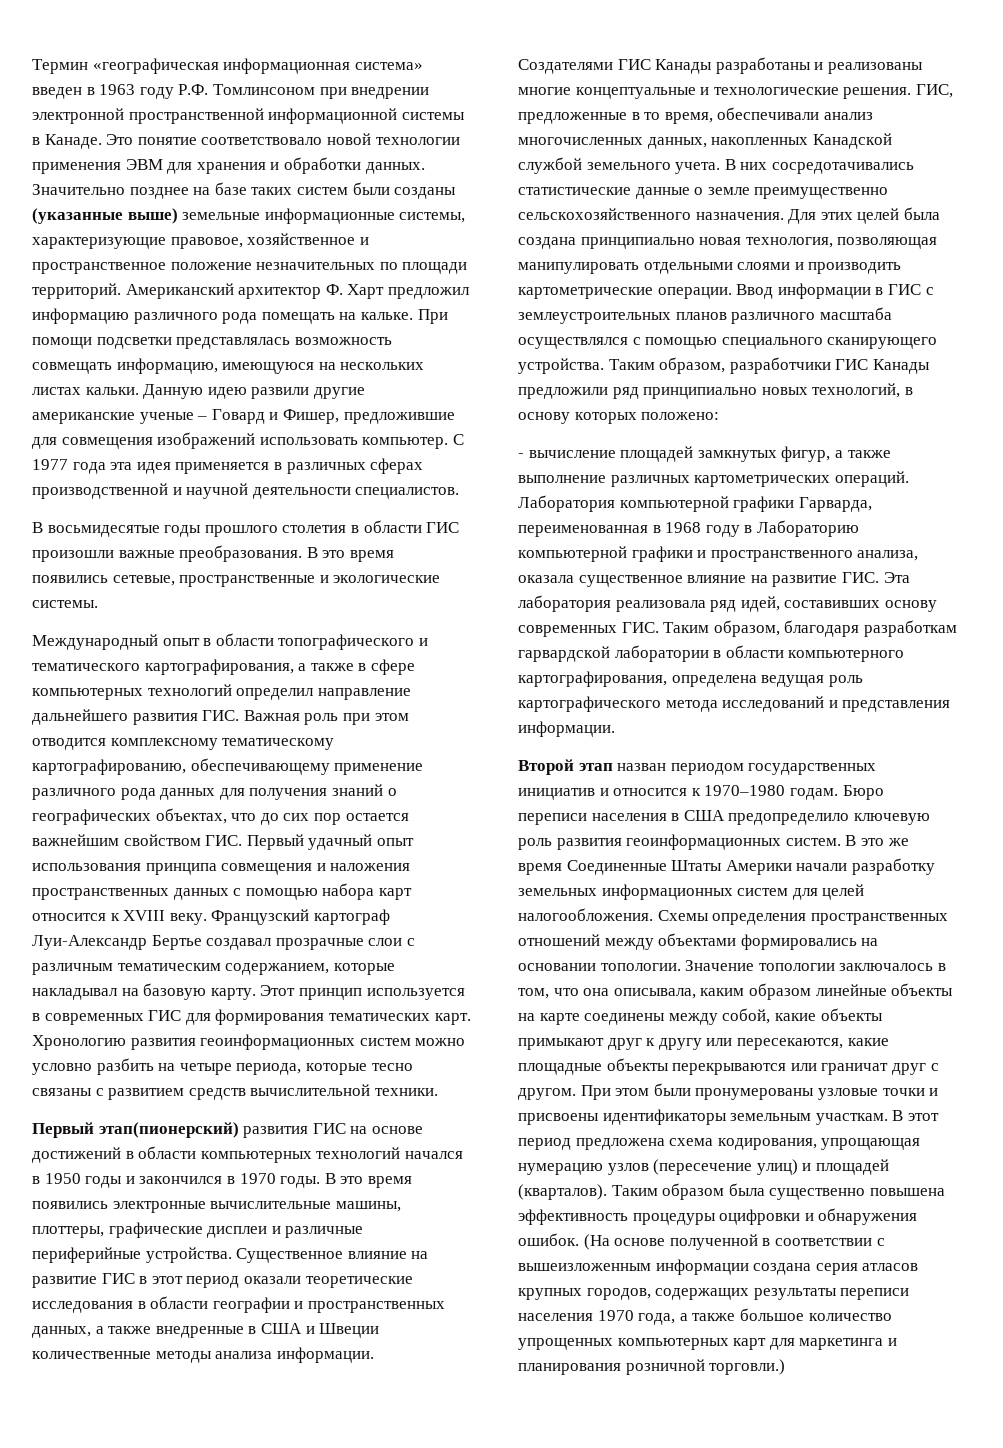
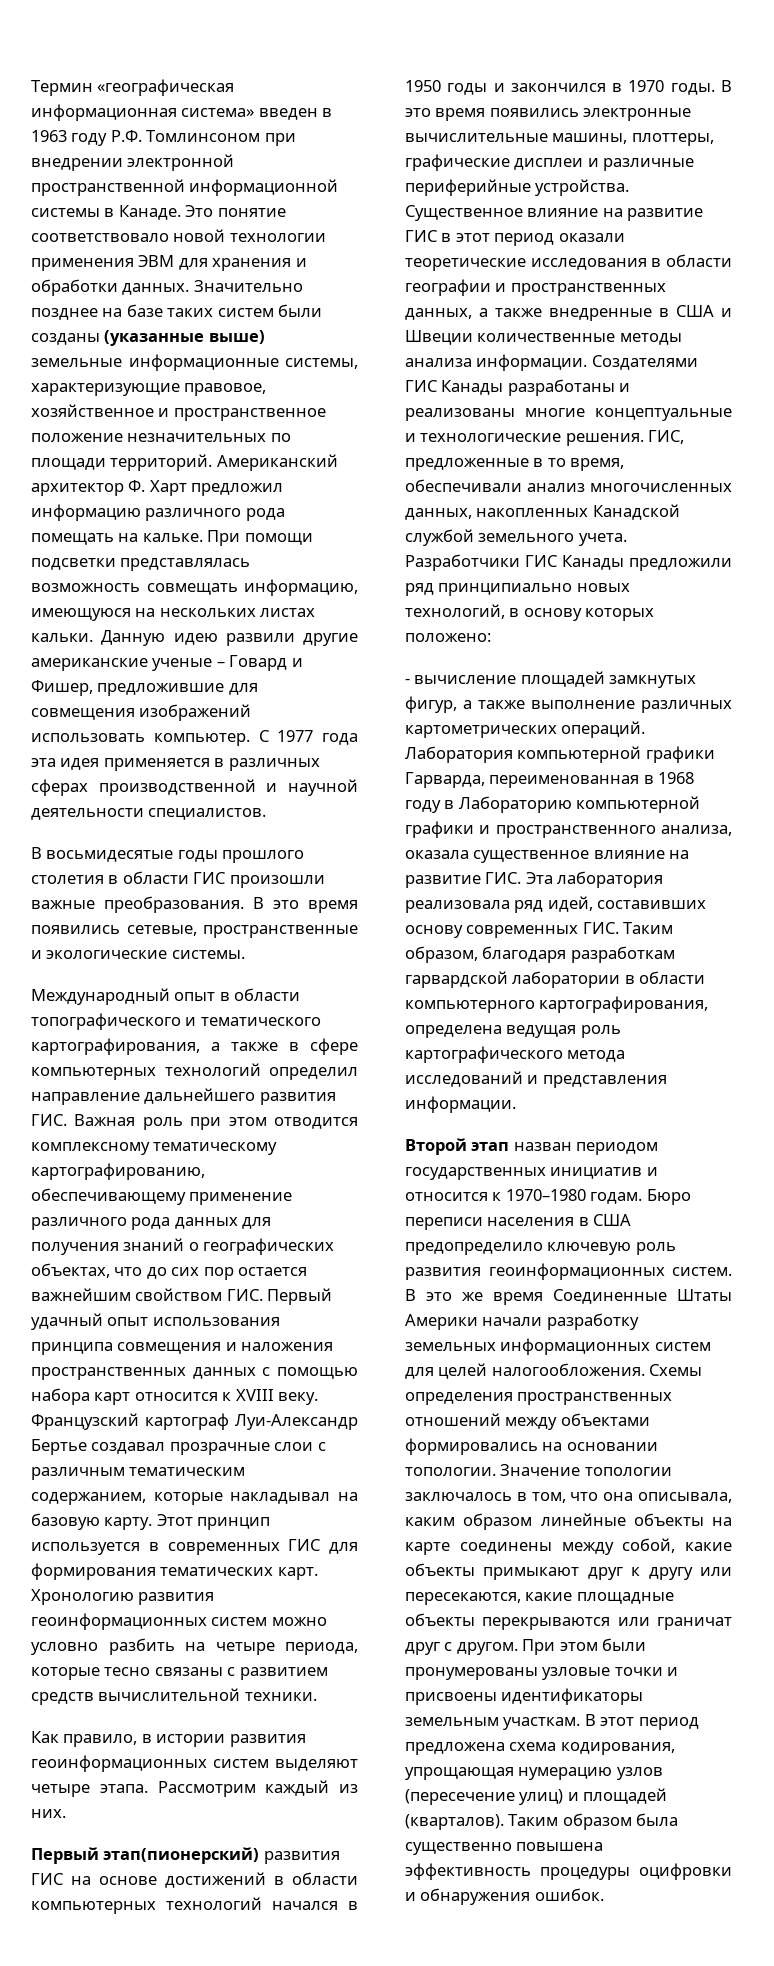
+ Как правило, в истории развития геоинформационных систем выделяют четыре этапа. Рассмотрим каждый из них.
- В них сосредотачивались статистические данные о земле преимущественно сельскохозяйственного назначения. Для этих целей была создана принципиально новая технология, позволяющая манипулировать отдельными слоями и производить картометрические операции. Ввод информации в ГИС с землеустроительных планов различного масштаба осуществлялся с помощью специального сканирующего устройства. Таким образом, разработчики ГИС Канады предложили ряд принципиально новых технологий, в основу которых положено:
+ Разработчики ГИС Канады предложили ряд принципиально новых технологий, в основу которых положено:
- (На основе полученной в соответствии с вышеизложенным информации создана серия атласов крупных городов, содержащих результаты переписи населения 1970 года, а также большое количество упрощенных компьютерных карт для маркетинга и планирования розничной торговли.)

